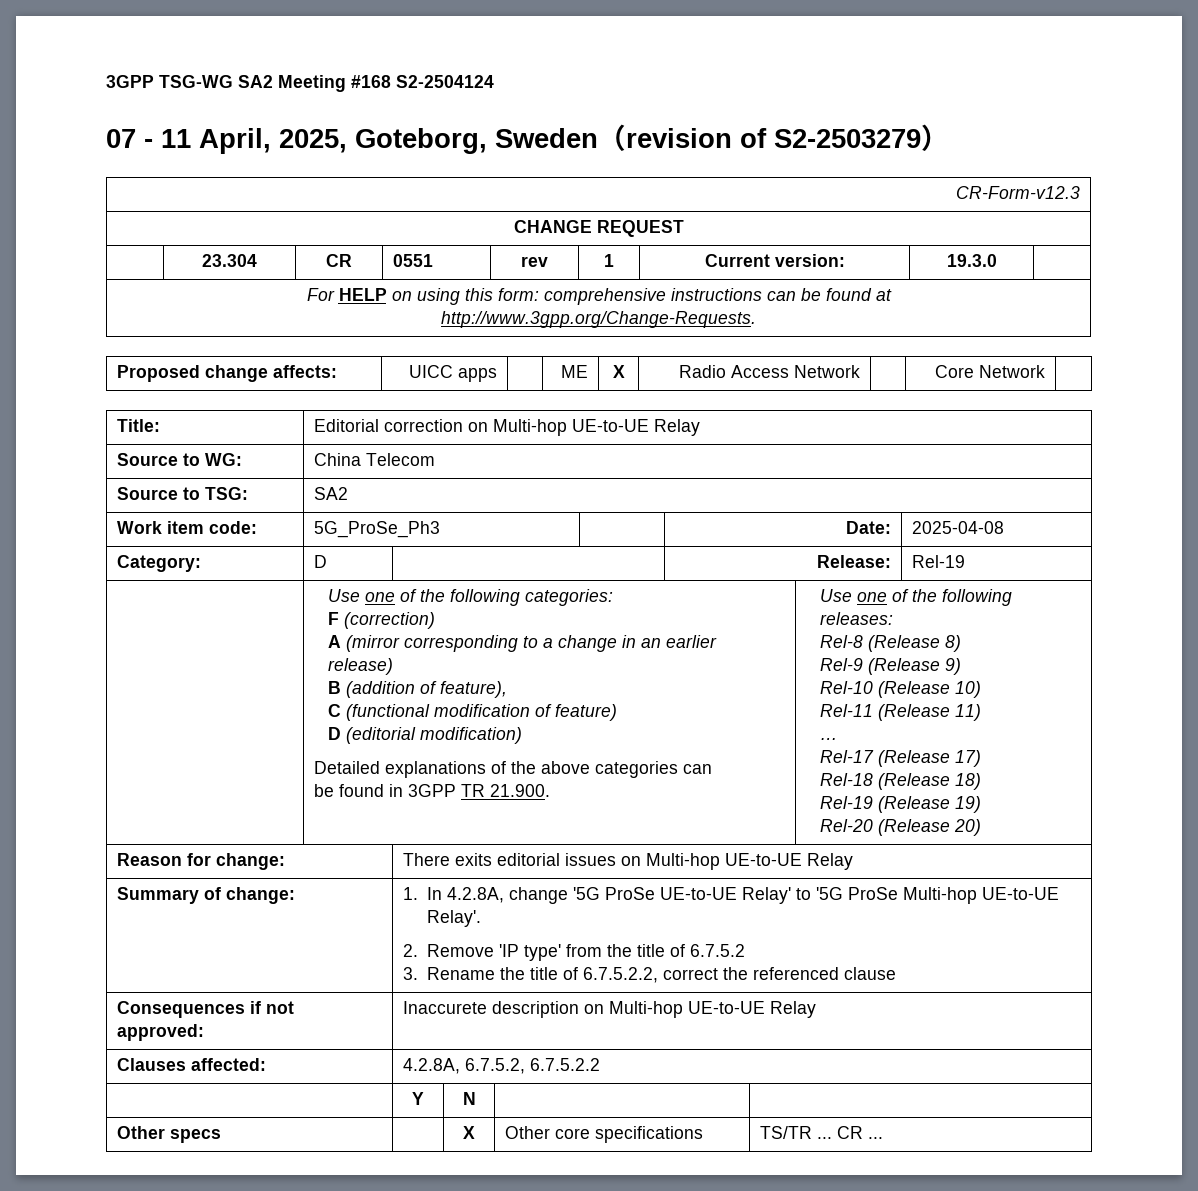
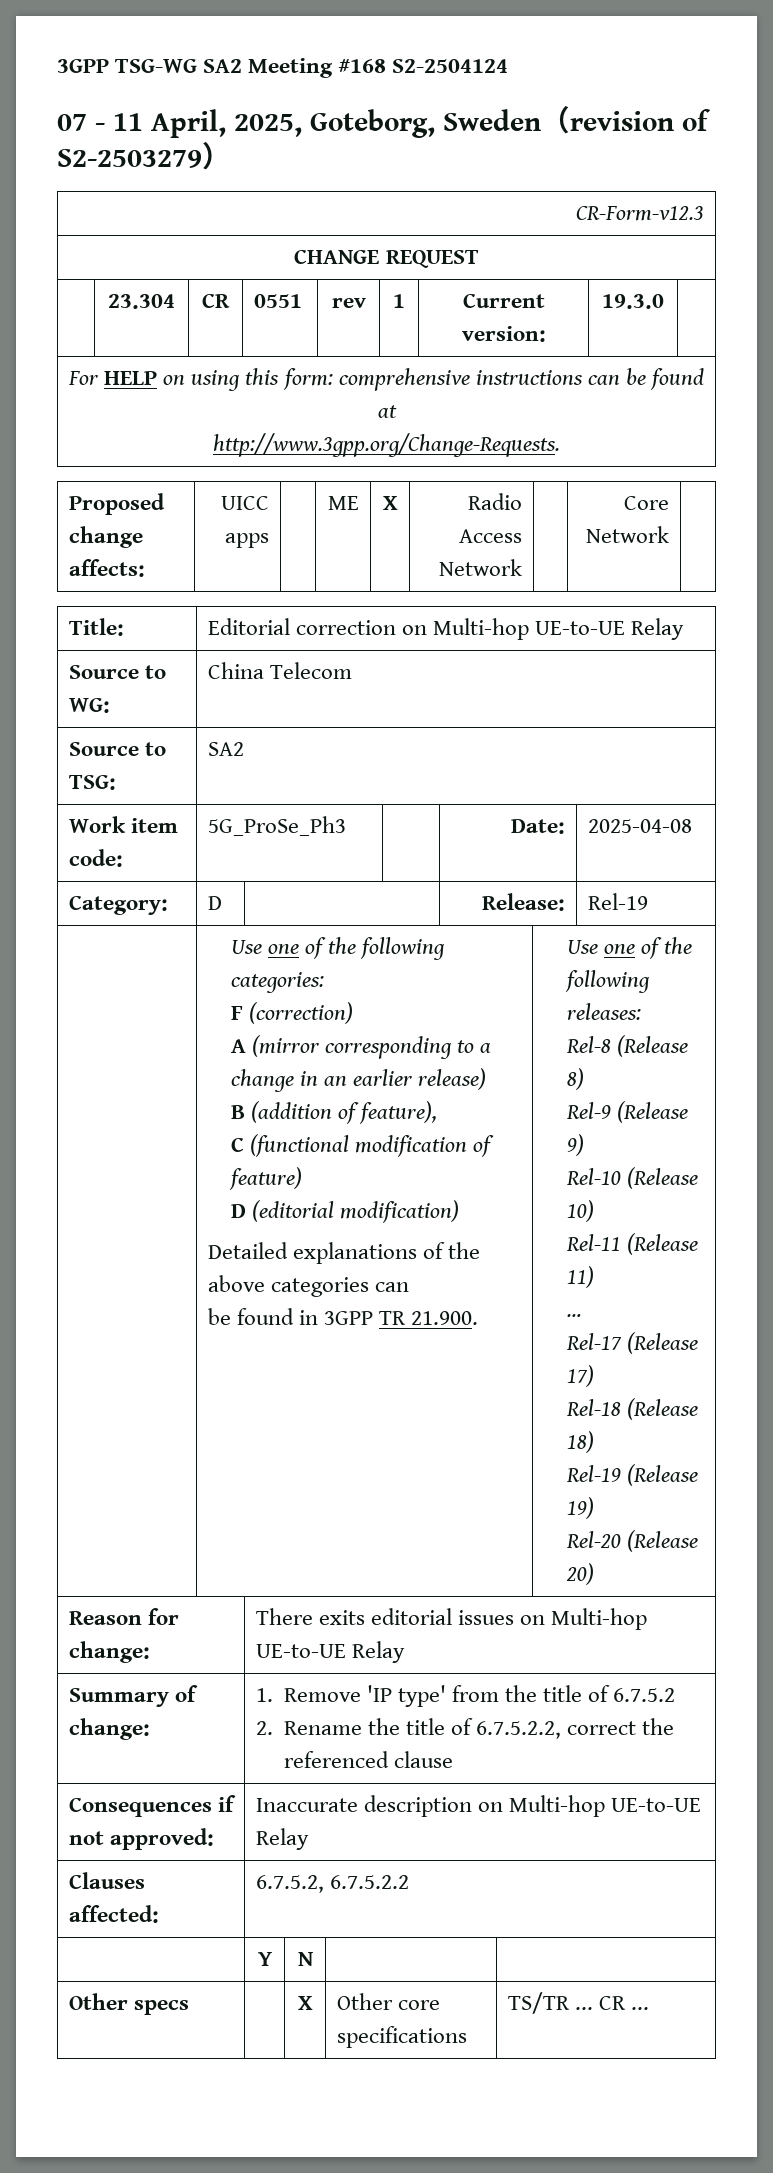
- Summary of change: | 1. In 4.2.8A, change '5G ProSe UE-to-UE Relay' to '5G ProSe Multi-hop UE-to-UE Relay'.
- 2. Remove 'IP type' from the title of 6.7.5.2
- 3. Rename the title of 6.7.5.2.2, correct the referenced clause
+ Summary of change: | 1. Remove 'IP type' from the title of 6.7.5.2
+ 2. Rename the title of 6.7.5.2.2, correct the referenced clause
- Consequences if not approved: | Inaccurete description on Multi-hop UE-to-UE Relay
+ Consequences if not approved: | Inaccurate description on Multi-hop UE-to-UE Relay
- Clauses affected: | 4.2.8A, 6.7.5.2, 6.7.5.2.2
+ Clauses affected: | 6.7.5.2, 6.7.5.2.2

